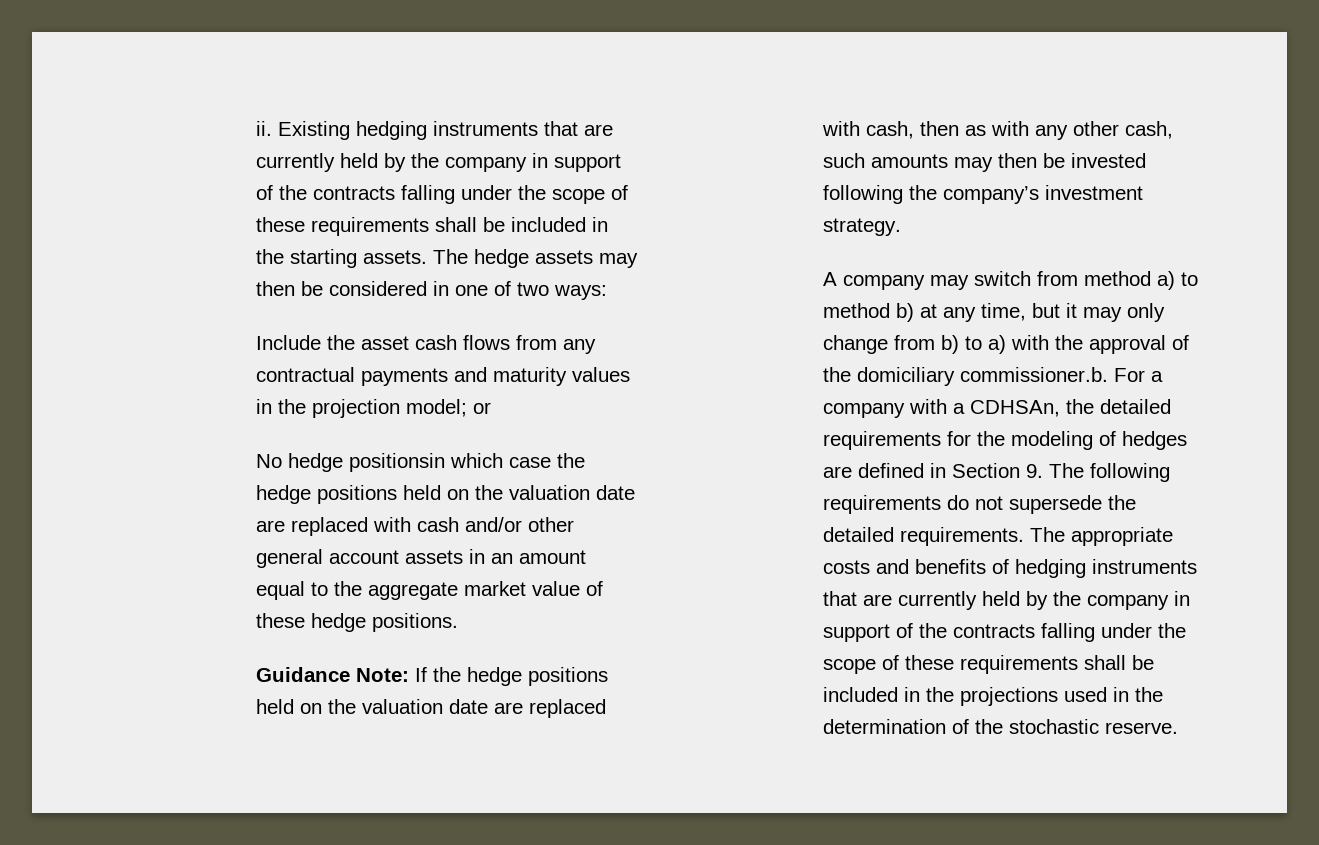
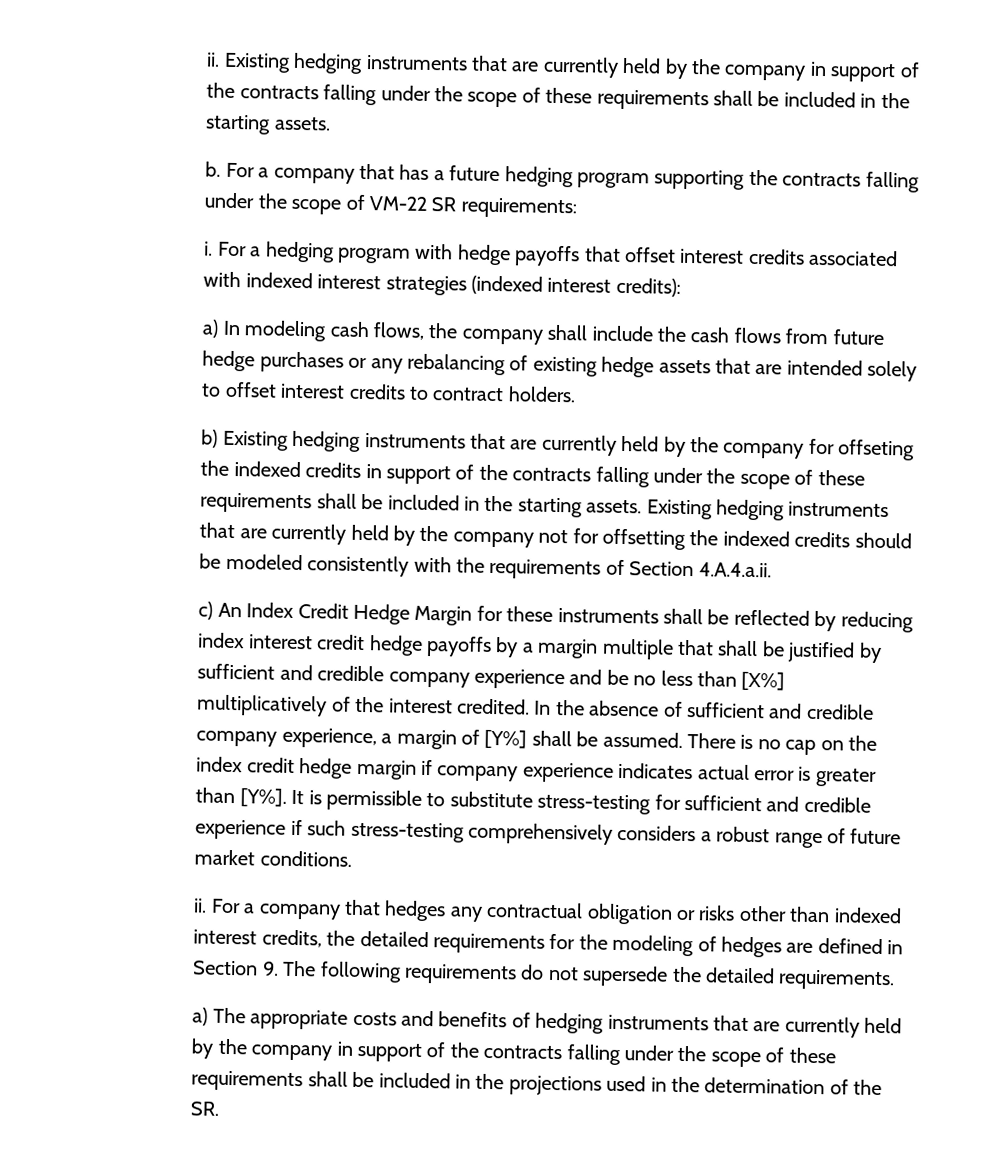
- Existing hedging instruments that are currently held by the company in support of the contracts falling under the scope of these requirements shall be included in the starting assets. The hedge assets may then be considered in one of two ways:
- Include the asset cash flows from any contractual payments and maturity values in the projection model; or
- No hedge positionsin which case the hedge positions held on the valuation date are replaced with cash and/or other general account assets in an amount equal to the aggregate market value of these hedge positions.
- Guidance Note: If the hedge positions held on the valuation date are replaced with cash, then as with any other cash, such amounts may then be invested following the company’s investment strategy.
- A company may switch from method a) to method b) at any time, but it may only change from b) to a) with the approval of the domiciliary commissioner.b. For a company with a CDHSAn, the detailed requirements for the modeling of hedges are defined in Section 9. The following requirements do not supersede the detailed requirements. The appropriate costs and benefits of hedging instruments that are currently held by the company in support of the contracts falling under the scope of these requirements shall be included in the projections used in the determination of the stochastic reserve.
+ Existing hedging instruments that are currently held by the company in support of the contracts falling under the scope of these requirements shall be included in the starting assets.
+ b. For a company that has a future hedging program supporting the contracts falling under the scope of VM-22 SR requirements:
+ i. For a hedging program with hedge payoffs that offset interest credits associated with indexed interest strategies (indexed interest credits):
+ a) In modeling cash flows, the company shall include the cash flows from future hedge purchases or any rebalancing of existing hedge assets that are intended solely to offset interest credits to contract holders.
+ b) Existing hedging instruments that are currently held by the company for offseting the indexed credits in support of the contracts falling under the scope of these requirements shall be included in the starting assets. Existing hedging instruments that are currently held by the company not for offsetting the indexed credits should be modeled consistently with the requirements of Section 4.A.4.a.ii.
+ c) An Index Credit Hedge Margin for these instruments shall be reflected by reducing index interest credit hedge payoffs by a margin multiple that shall be justified by sufficient and credible company experience and be no less than [X%] multiplicatively of the interest credited. In the absence of sufficient and credible company experience, a margin of [Y%] shall be assumed. There is no cap on the index credit hedge margin if company experience indicates actual error is greater than [Y%]. It is permissible to substitute stress-testing for sufficient and credible experience if such stress-testing comprehensively considers a robust range of future market conditions.
+ ii. For a company that hedges any contractual obligation or risks other than indexed interest credits, the detailed requirements for the modeling of hedges are defined in Section 9. The following requirements do not supersede the detailed requirements.
+ a) The appropriate costs and benefits of hedging instruments that are currently held by the company in support of the contracts falling under the scope of these requirements shall be included in the projections used in the determination of the SR.

